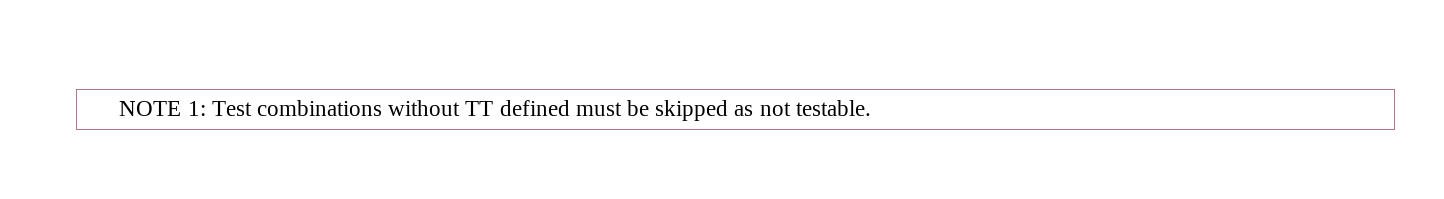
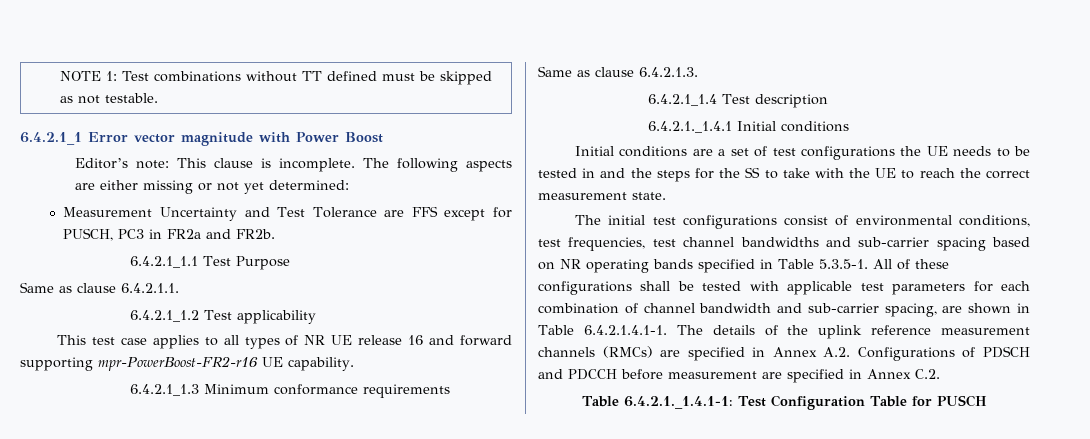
+ 6.4.2.1_1 Error vector magnitude with Power Boost
+ Editor’s note: This clause is incomplete. The following aspects are either missing or not yet determined:
+ Measurement Uncertainty and Test Tolerance are FFS except for PUSCH, PC3 in FR2a and FR2b.
+ 6.4.2.1_1.1 Test Purpose
+ Same as clause 6.4.2.1.1.
+ 6.4.2.1_1.2 Test applicability
+ This test case applies to all types of NR UE release 16 and forward supporting mpr-PowerBoost-FR2-r16 UE capability.
+ 6.4.2.1_1.3 Minimum conformance requirements
+ Same as clause 6.4.2.1.3.
+ 6.4.2.1_1.4 Test description
+ 6.4.2.1._1.4.1 Initial conditions
+ Initial conditions are a set of test configurations the UE needs to be tested in and the steps for the SS to take with the UE to reach the correct measurement state.
+ The initial test configurations consist of environmental conditions, test frequencies, test channel bandwidths and sub-carrier spacing based on NR operating bands specified in Table 5.3.5-1. All of these configurations shall be tested with applicable test parameters for each combination of channel bandwidth and sub-carrier spacing, are shown in Table 6.4.2.1.4.1-1. The details of the uplink reference measurement channels (RMCs) are specified in Annex A.2. Configurations of PDSCH and PDCCH before measurement are specified in Annex C.2.
+ Table 6.4.2.1._1.4.1-1: Test Configuration Table for PUSCH

